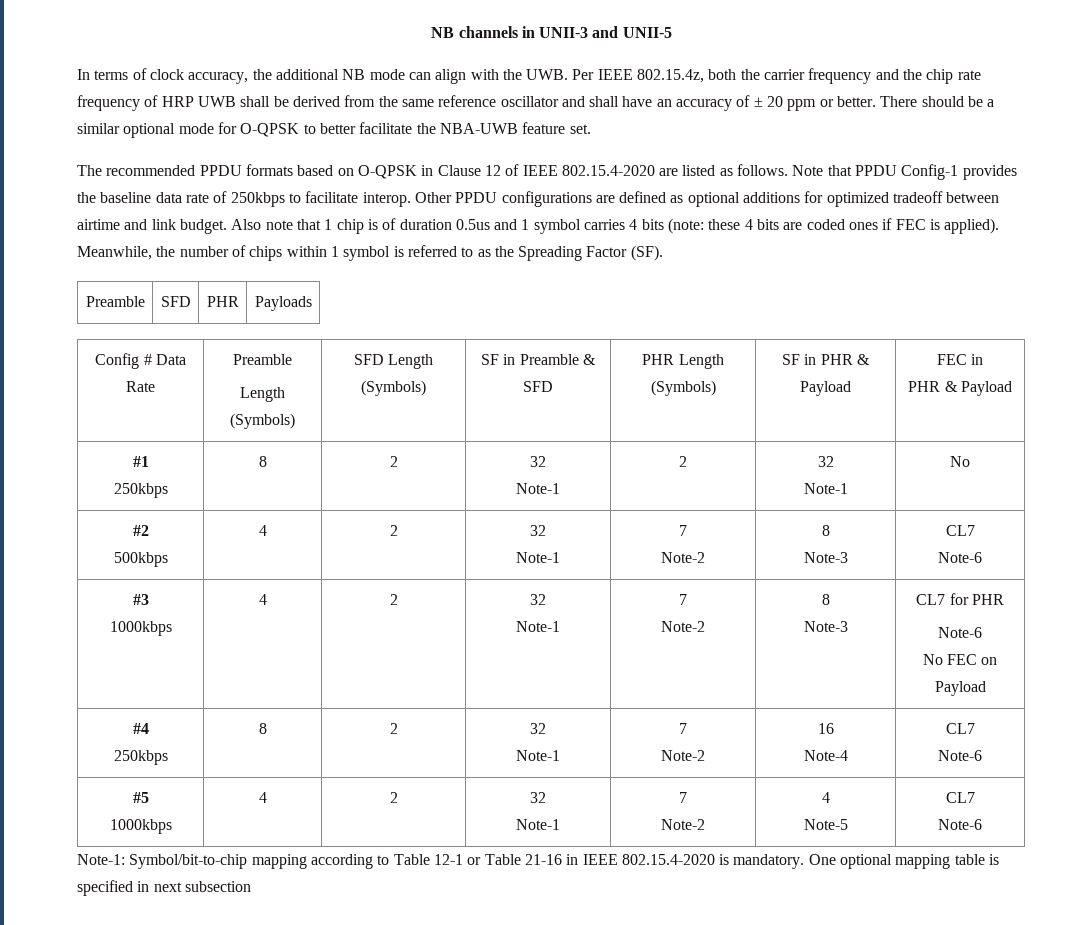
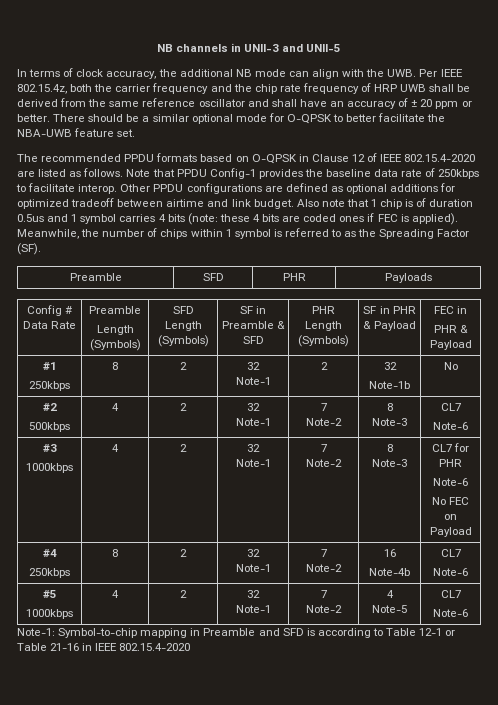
  #1
  250kbps | 8 | 2 | 32
  Note-1 | 2 | 32
- Note-1 | No
+ Note-1b | No
  #4
  250kbps | 8 | 2 | 32
  Note-1 | 7
  Note-2 | 16
- Note-4 | CL7
+ Note-4b | CL7
- Note-1: Symbol/bit-to-chip mapping according to Table 12-1 or Table 21-16 in IEEE 802.15.4-2020 is mandatory. One optional mapping table is specified in next subsection
+ Note-1: Symbol-to-chip mapping in Preamble and SFD is according to Table 12-1 or Table 21-16 in IEEE 802.15.4-2020

